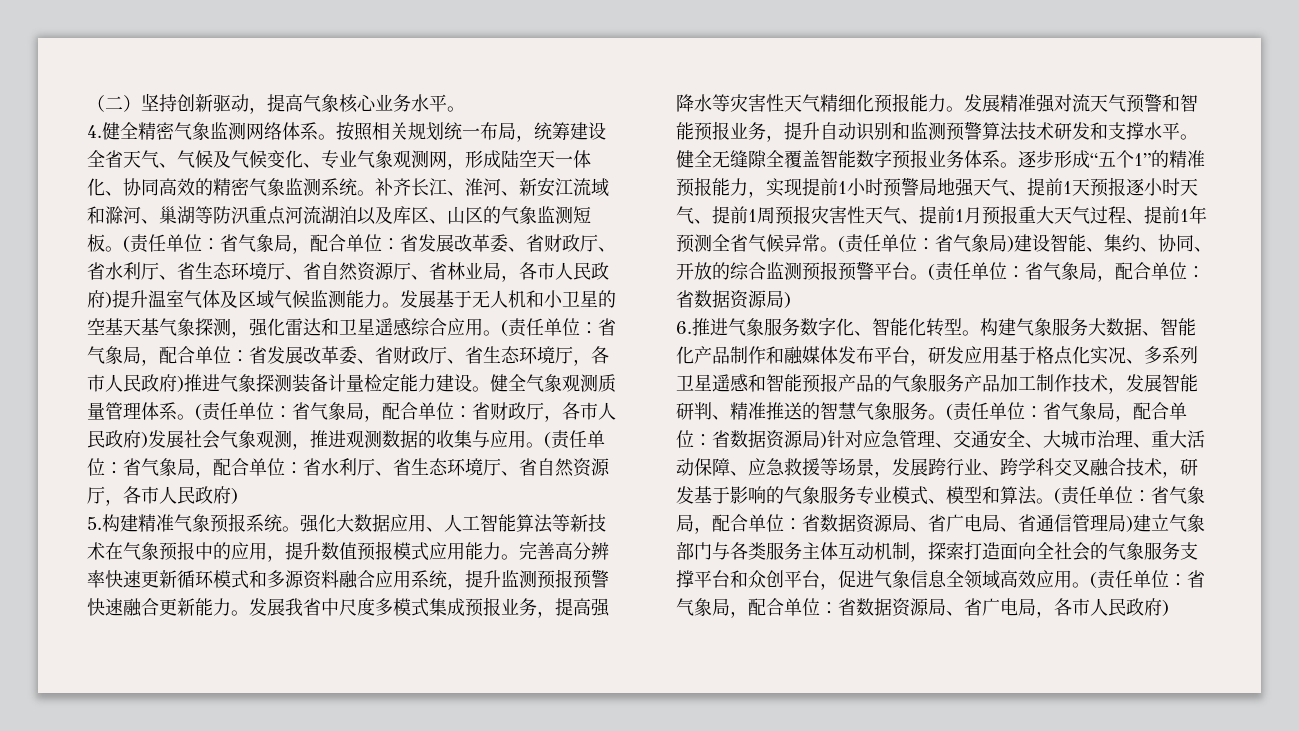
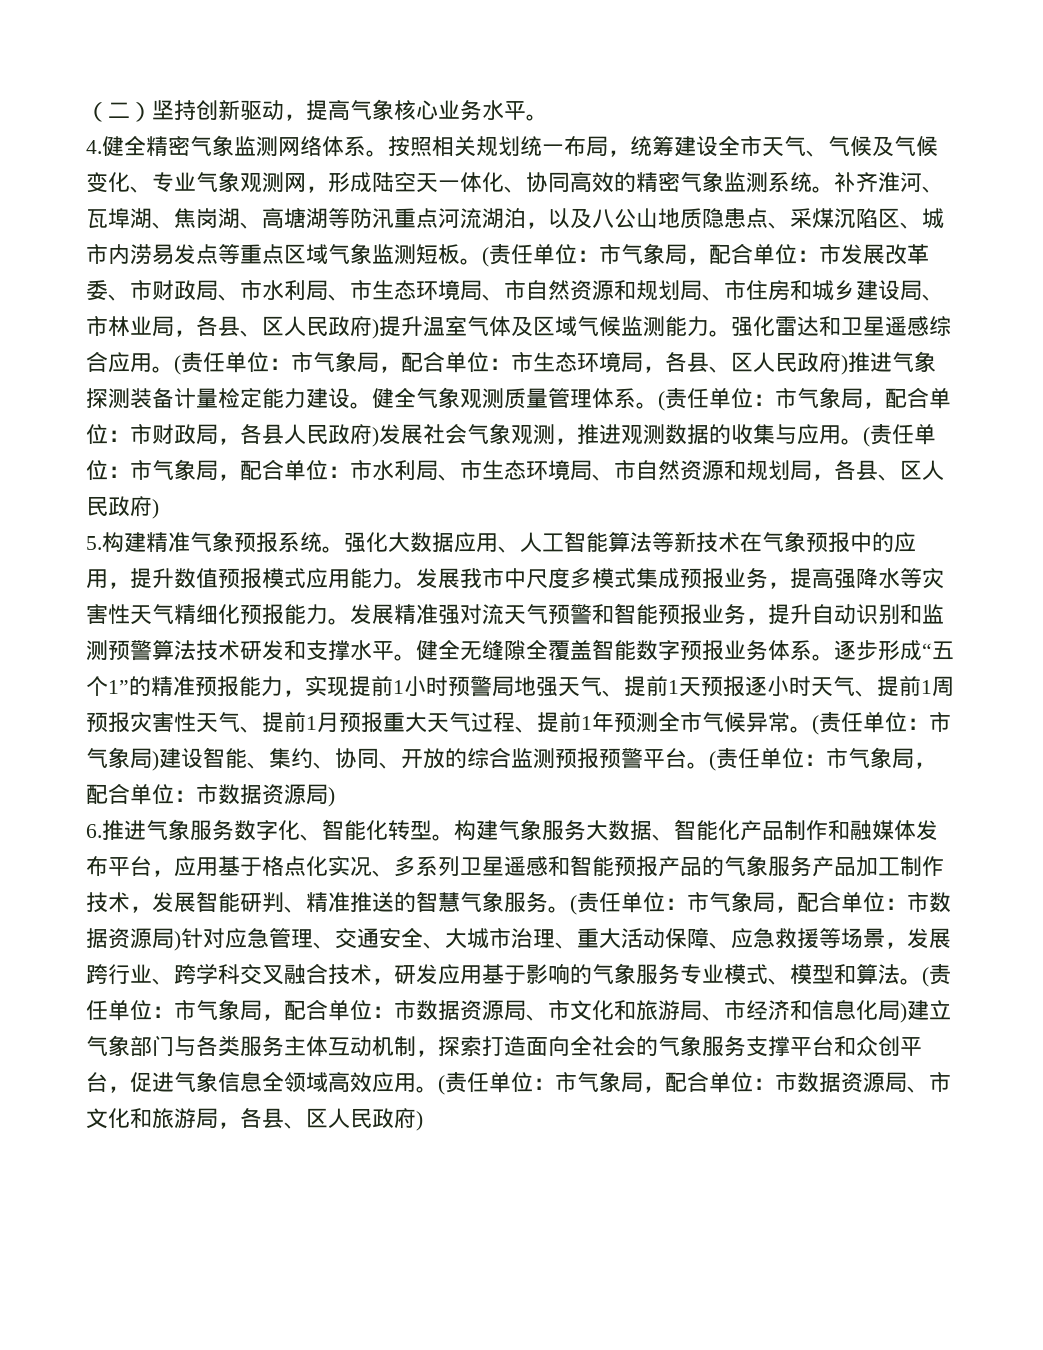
- 按照相关规划统一布局，统筹建设全省天气、气候及气候变化、专业气象观测网，形成陆空天一体化、协同高效的精密气象监测系统。
+ 按照相关规划统一布局，统筹建设全市天气、气候及气候变化、专业气象观测网，形成陆空天一体化、协同高效的精密气象监测系统。
- 补齐长江、淮河、新安江流域和滁河、巢湖等防汛重点河流湖泊以及库区、山区的气象监测短板。
+ 补齐淮河、瓦埠湖、焦岗湖、高塘湖等防汛重点河流湖泊，以及八公山地质隐患点、采煤沉陷区、城市内涝易发点等重点区域气象监测短板。
- (责任单位：省气象局，配合单位：省发展改革委、省财政厅、省水利厅、省生态环境厅、省自然资源厅、省林业局，各市人民政府)提升温室气体及区域气候监测能力。
+ (责任单位：市气象局，配合单位：市发展改革委、市财政局、市水利局、市生态环境局、市自然资源和规划局、市住房和城乡建设局、市林业局，各县、区人民政府)提升温室气体及区域气候监测能力。
- 发展基于无人机和小卫星的空基天基气象探测，强化雷达和卫星遥感综合应用。
+ 强化雷达和卫星遥感综合应用。
- (责任单位：省气象局，配合单位：省发展改革委、省财政厅、省生态环境厅，各市人民政府)推进气象探测装备计量检定能力建设。
+ (责任单位：市气象局，配合单位：市生态环境局，各县、区人民政府)推进气象探测装备计量检定能力建设。
- (责任单位：省气象局，配合单位：省财政厅，各市人民政府)发展社会气象观测，推进观测数据的收集与应用。
+ (责任单位：市气象局，配合单位：市财政局，各县人民政府)发展社会气象观测，推进观测数据的收集与应用。
- (责任单位：省气象局，配合单位：省水利厅、省生态环境厅、省自然资源厅，各市人民政府)
+ (责任单位：市气象局，配合单位：市水利局、市生态环境局、市自然资源和规划局，各县、区人民政府)
- 完善高分辨率快速更新循环模式和多源资料融合应用系统，提升监测预报预警快速融合更新能力。发展我省中尺度多模式集成预报业务，提高强降水等灾害性天气精细化预报能力。
+ 发展我市中尺度多模式集成预报业务，提高强降水等灾害性天气精细化预报能力。
- 逐步形成“五个1”的精准预报能力，实现提前1小时预警局地强天气、提前1天预报逐小时天气、提前1周预报灾害性天气、提前1月预报重大天气过程、提前1年预测全省气候异常。
+ 逐步形成“五个1”的精准预报能力，实现提前1小时预警局地强天气、提前1天预报逐小时天气、提前1周预报灾害性天气、提前1月预报重大天气过程、提前1年预测全市气候异常。
- (责任单位：省气象局)建设智能、集约、协同、开放的综合监测预报预警平台。(责任单位：省气象局，配合单位：省数据资源局)
+ (责任单位：市气象局)建设智能、集约、协同、开放的综合监测预报预警平台。(责任单位：市气象局，配合单位：市数据资源局)
- 构建气象服务大数据、智能化产品制作和融媒体发布平台，研发应用基于格点化实况、多系列卫星遥感和智能预报产品的气象服务产品加工制作技术，发展智能研判、精准推送的智慧气象服务。
+ 构建气象服务大数据、智能化产品制作和融媒体发布平台，应用基于格点化实况、多系列卫星遥感和智能预报产品的气象服务产品加工制作技术，发展智能研判、精准推送的智慧气象服务。
- (责任单位：省气象局，配合单位：省数据资源局)针对应急管理、交通安全、大城市治理、重大活动保障、应急救援等场景，发展跨行业、跨学科交叉融合技术，研发基于影响的气象服务专业模式、模型和算法。
+ (责任单位：市气象局，配合单位：市数据资源局)针对应急管理、交通安全、大城市治理、重大活动保障、应急救援等场景，发展跨行业、跨学科交叉融合技术，研发应用基于影响的气象服务专业模式、模型和算法。
- (责任单位：省气象局，配合单位：省数据资源局、省广电局、省通信管理局)建立气象部门与各类服务主体互动机制，探索打造面向全社会的气象服务支撑平台和众创平台，促进气象信息全领域高效应用。
+ (责任单位：市气象局，配合单位：市数据资源局、市文化和旅游局、市经济和信息化局)建立气象部门与各类服务主体互动机制，探索打造面向全社会的气象服务支撑平台和众创平台，促进气象信息全领域高效应用。
- (责任单位：省气象局，配合单位：省数据资源局、省广电局，各市人民政府)
+ (责任单位：市气象局，配合单位：市数据资源局、市文化和旅游局，各县、区人民政府)

